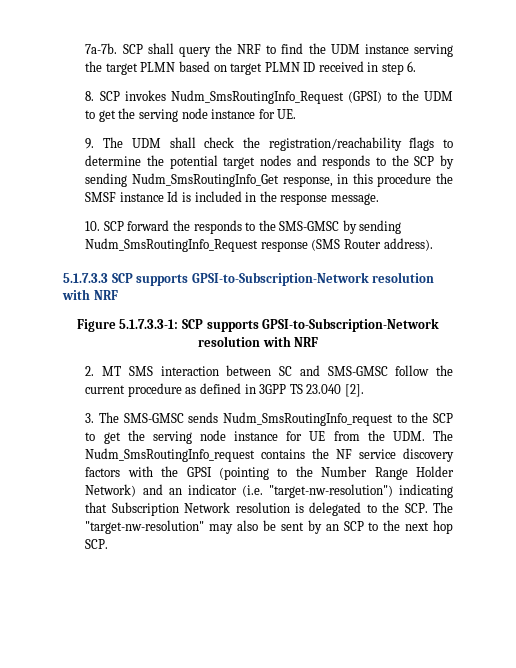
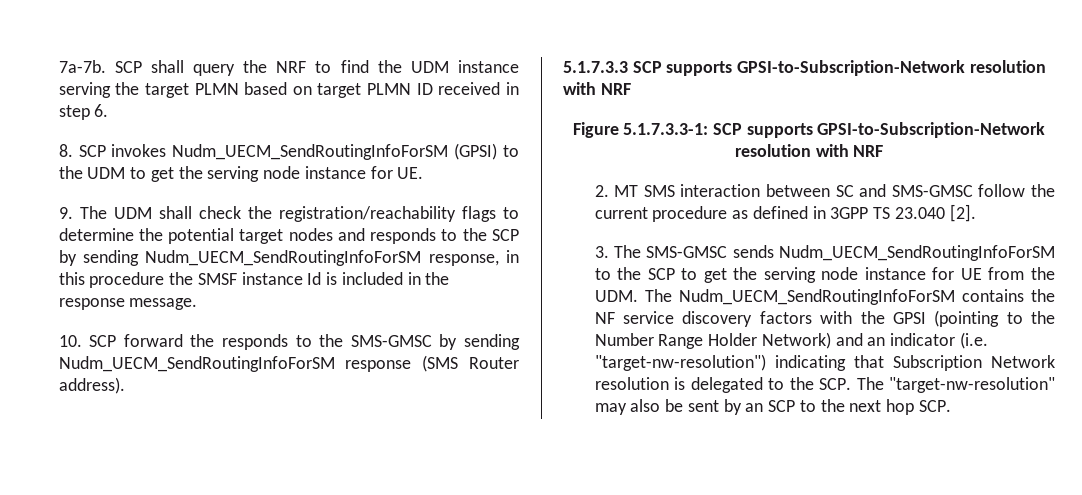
- 8. SCP invokes Nudm_SmsRoutingInfo_Request (GPSI) to the UDM to get the serving node instance for UE.
+ 8. SCP invokes Nudm_UECM_SendRoutingInfoForSM (GPSI) to the UDM to get the serving node instance for UE.
- 9. The UDM shall check the registration/reachability flags to determine the potential target nodes and responds to the SCP by sending Nudm_SmsRoutingInfo_Get response, in this procedure the SMSF instance Id is included in the response message.
+ 9. The UDM shall check the registration/reachability flags to determine the potential target nodes and responds to the SCP by sending Nudm_UECM_SendRoutingInfoForSM response, in this procedure the SMSF instance Id is included in the response message.
- 10. SCP forward the responds to the SMS-GMSC by sending Nudm_SmsRoutingInfo_Request response (SMS Router address).
+ 10. SCP forward the responds to the SMS-GMSC by sending Nudm_UECM_SendRoutingInfoForSM response (SMS Router address).
- 3. The SMS-GMSC sends Nudm_SmsRoutingInfo_request to the SCP to get the serving node instance for UE from the UDM. The Nudm_SmsRoutingInfo_request contains the NF service discovery factors with the GPSI (pointing to the Number Range Holder Network) and an indicator (i.e. "target-nw-resolution") indicating that Subscription Network resolution is delegated to the SCP. The "target-nw-resolution" may also be sent by an SCP to the next hop SCP.
+ 3. The SMS-GMSC sends Nudm_UECM_SendRoutingInfoForSM to the SCP to get the serving node instance for UE from the UDM. The Nudm_UECM_SendRoutingInfoForSM contains the NF service discovery factors with the GPSI (pointing to the Number Range Holder Network) and an indicator (i.e. "target-nw-resolution") indicating that Subscription Network resolution is delegated to the SCP. The "target-nw-resolution" may also be sent by an SCP to the next hop SCP.

